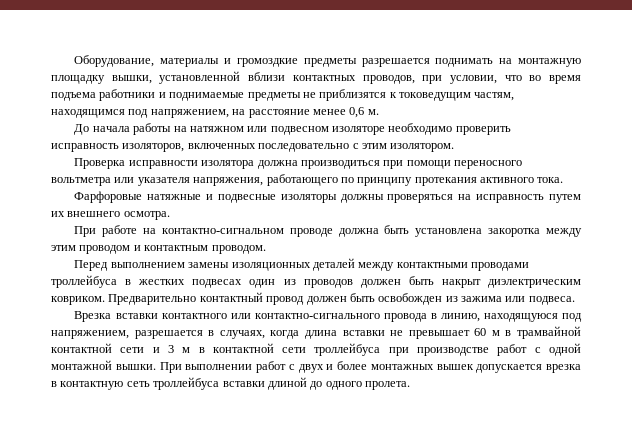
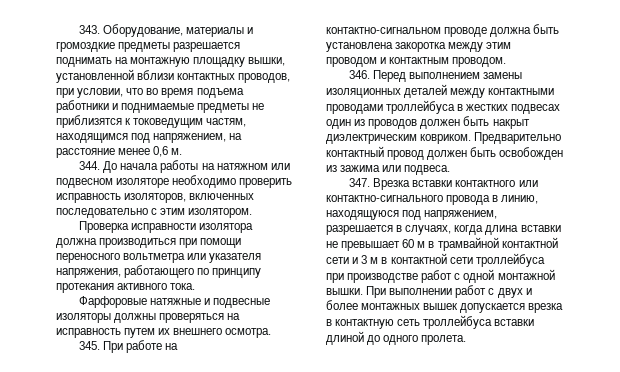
- Оборудование, материалы и громоздкие предметы разрешается поднимать на монтажную площадку вышки, установленной вблизи контактных проводов, при условии, что во время подъема работники и поднимаемые предметы не приблизятся к токоведущим частям, находящимся под напряжением, на расстояние менее 0,6 м.
+ 343. Оборудование, материалы и громоздкие предметы разрешается поднимать на монтажную площадку вышки, установленной вблизи контактных проводов, при условии, что во время подъема работники и поднимаемые предметы не приблизятся к токоведущим частям, находящимся под напряжением, на расстояние менее 0,6 м.
- До начала работы на натяжном или подвесном изоляторе необходимо проверить исправность изоляторов, включенных последовательно с этим изолятором.
+ 344. До начала работы на натяжном или подвесном изоляторе необходимо проверить исправность изоляторов, включенных последовательно с этим изолятором.
- При работе на контактно-сигнальном проводе должна быть установлена закоротка между этим проводом и контактным проводом.
+ 345. При работе на контактно-сигнальном проводе должна быть установлена закоротка между этим проводом и контактным проводом.
- Перед выполнением замены изоляционных деталей между контактными проводами троллейбуса в жестких подвесах один из проводов должен быть накрыт диэлектрическим ковриком.
+ 346. Перед выполнением замены изоляционных деталей между контактными проводами троллейбуса в жестких подвесах один из проводов должен быть накрыт диэлектрическим ковриком.
- Врезка вставки контактного или контактно-сигнального провода в линию, находящуюся под напряжением, разрешается в случаях, когда длина вставки не превышает 60 м в трамвайной контактной сети и 3 м в контактной сети троллейбуса при производстве работ с одной монтажной вышки.
+ 347. Врезка вставки контактного или контактно-сигнального провода в линию, находящуюся под напряжением, разрешается в случаях, когда длина вставки не превышает 60 м в трамвайной контактной сети и 3 м в контактной сети троллейбуса при производстве работ с одной монтажной вышки.

